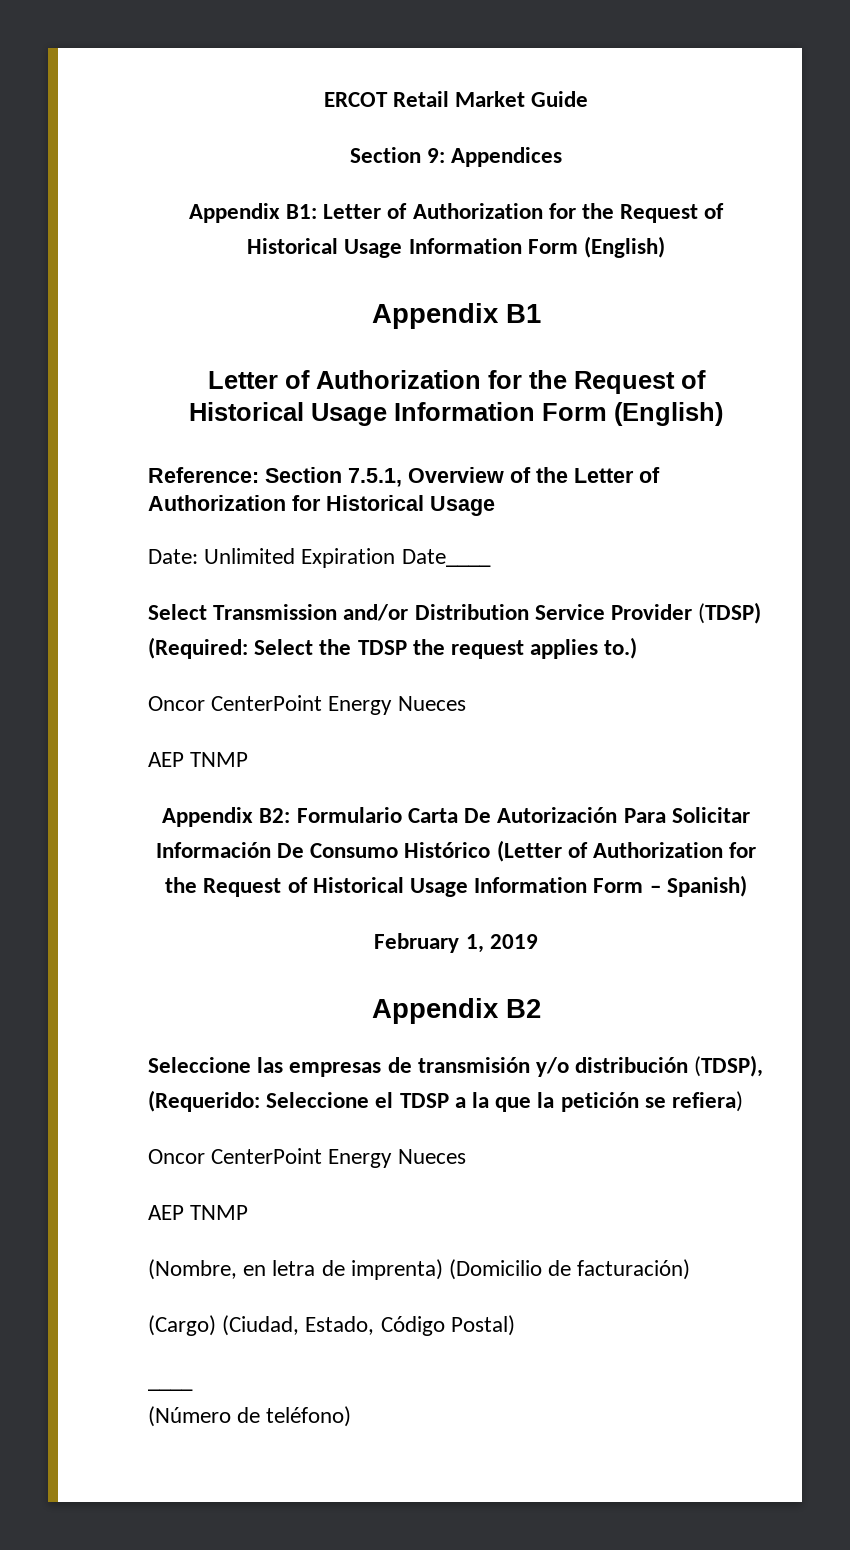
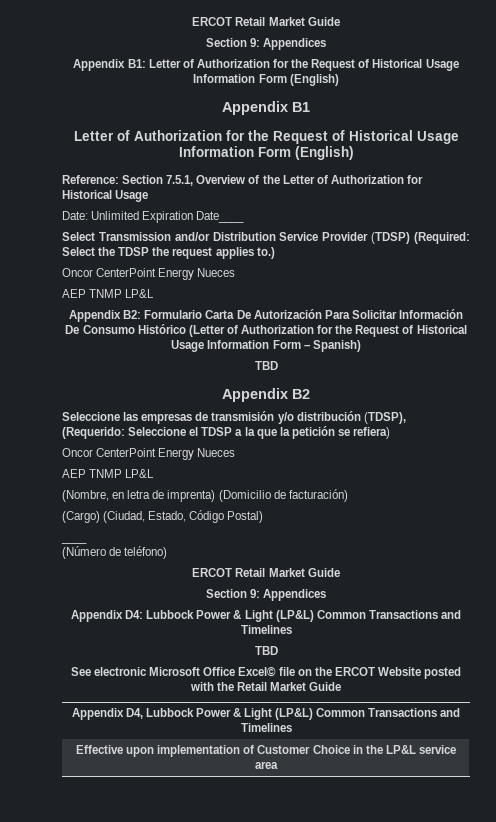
  Select Transmission and/or Distribution Service Provider (TDSP) (Required: Select the TDSP the request applies to.)
  Oncor CenterPoint Energy Nueces
- AEP TNMP
+ AEP TNMP LP&L
  Appendix B2: Formulario Carta De Autorización Para Solicitar Información De Consumo Histórico (Letter of Authorization for the Request of Historical Usage Information Form – Spanish)
- February 1, 2019
+ TBD
  Seleccione las empresas de transmisión y/o distribución (TDSP), (Requerido: Seleccione el TDSP a la que la petición se refiera)
  Oncor CenterPoint Energy Nueces
- AEP TNMP
+ AEP TNMP LP&L
  (Número de teléfono)
+ ERCOT Retail Market Guide
+ Section 9: Appendices
+ Appendix D4: Lubbock Power & Light (LP&L) Common Transactions and Timelines
+ TBD
+ See electronic Microsoft Office Excel© file on the ERCOT Website posted with the Retail Market Guide
+ Appendix D4, Lubbock Power & Light (LP&L) Common Transactions and Timelines
+ Effective upon implementation of Customer Choice in the LP&L service area

